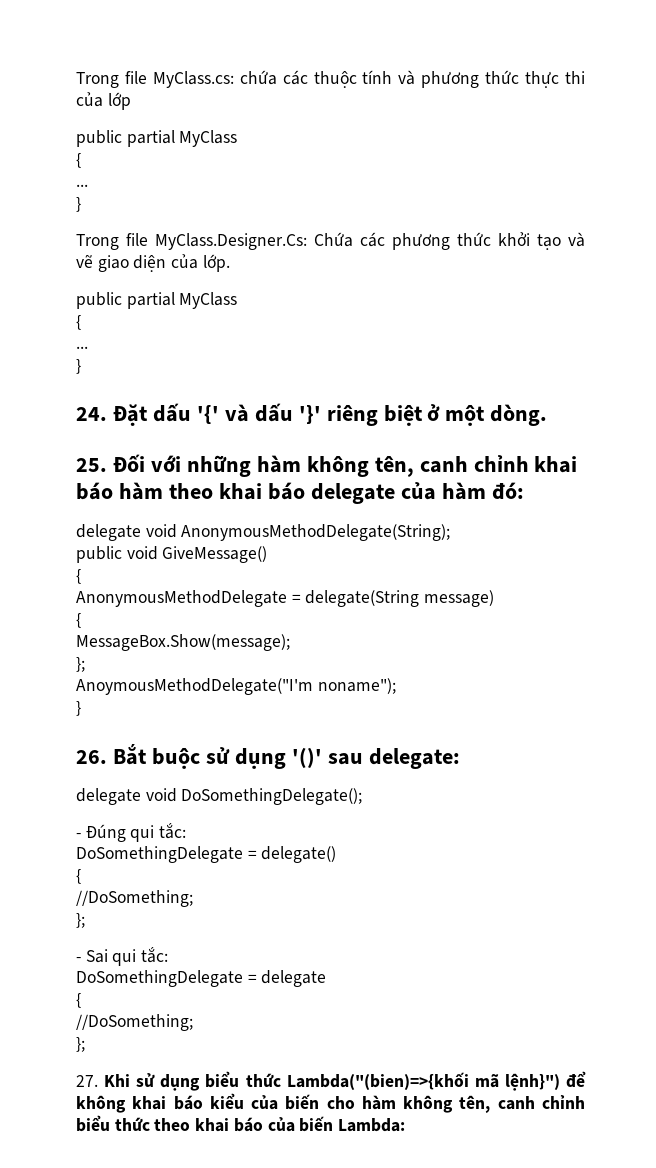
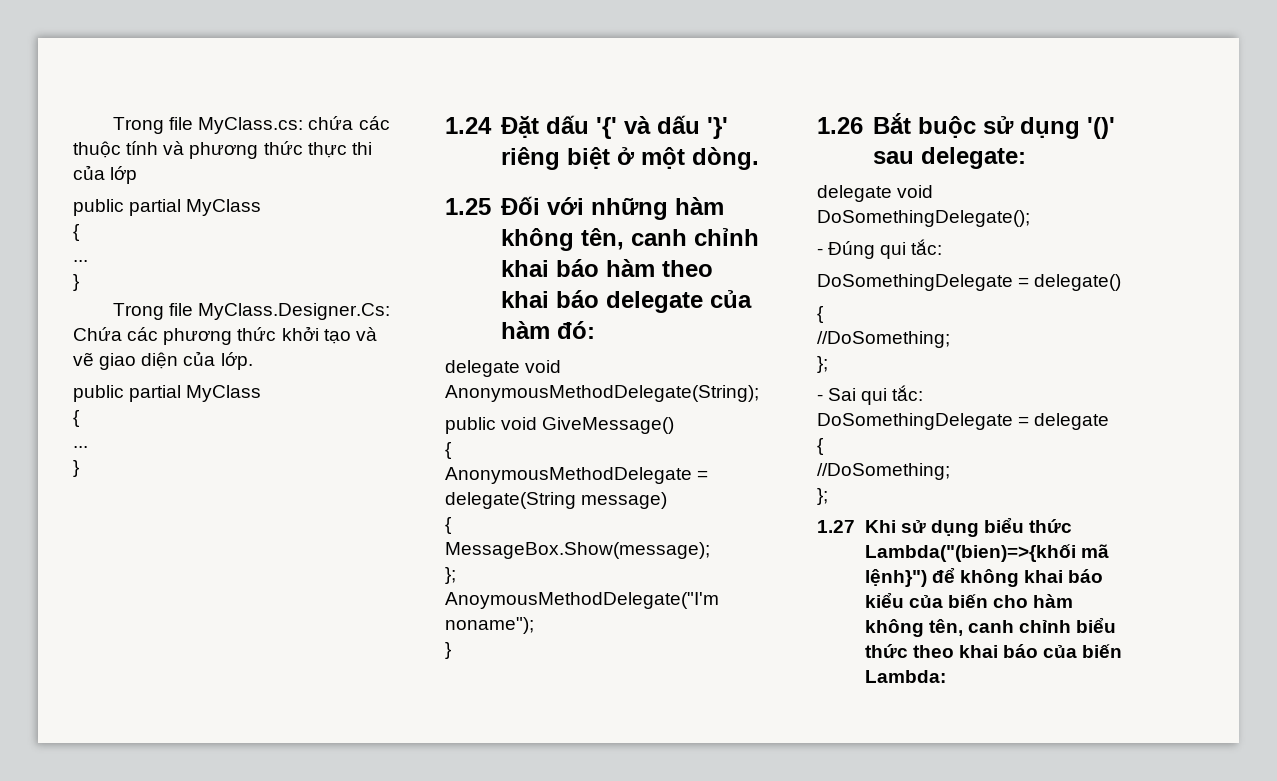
- 24. Đặt dấu '{' và dấu '}' riêng biệt ở một dòng.
+ 1.24 Đặt dấu '{' và dấu '}' riêng biệt ở một dòng.
- 25. Đối với những hàm không tên, canh chỉnh khai báo hàm theo khai báo delegate của hàm đó:
+ 1.25 Đối với những hàm không tên, canh chỉnh khai báo hàm theo khai báo delegate của hàm đó:
- 26. Bắt buộc sử dụng '()' sau delegate:
+ 1.26 Bắt buộc sử dụng '()' sau delegate:
- 27. Khi sử dụng biểu thức Lambda("(bien)=>{khối mã lệnh}") để không khai báo kiểu của biến cho hàm không tên, canh chỉnh biểu thức theo khai báo của biến Lambda:
+ 1.27 Khi sử dụng biểu thức Lambda("(bien)=>{khối mã lệnh}") để không khai báo kiểu của biến cho hàm không tên, canh chỉnh biểu thức theo khai báo của biến Lambda:

